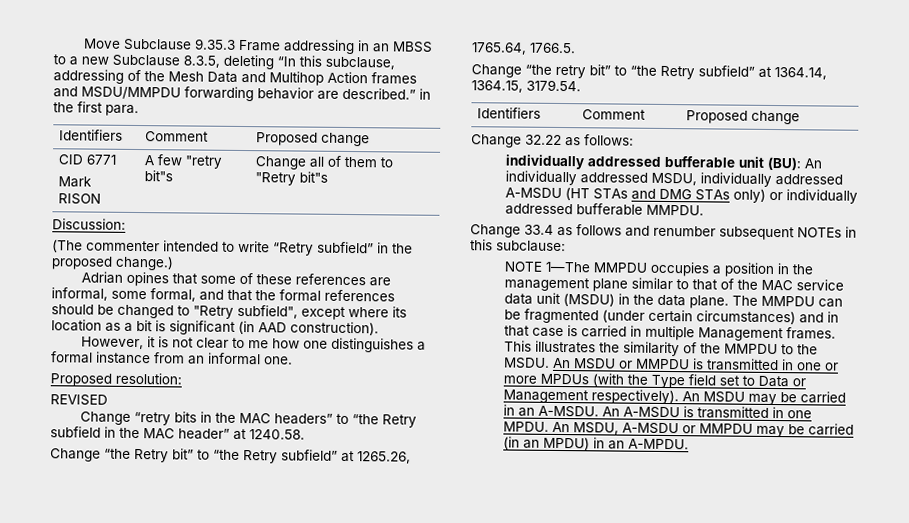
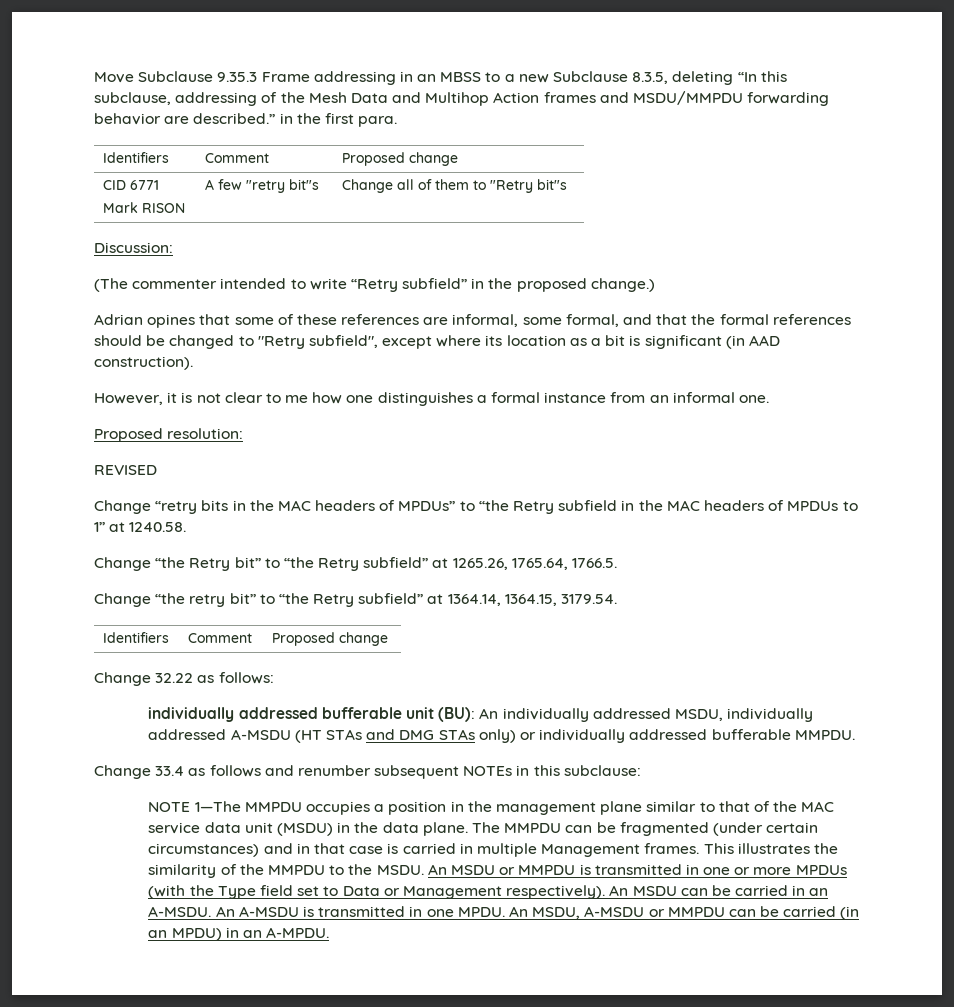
- Change “retry bits in the MAC headers” to “the Retry subfield in the MAC header” at 1240.58.
+ Change “retry bits in the MAC headers of MPDUs” to “the Retry subfield in the MAC headers of MPDUs to 1” at 1240.58.
- An MSDU may be carried in an A-MSDU.
+ An MSDU can be carried in an A-MSDU.
- An MSDU, A-MSDU or MMPDU may be carried (in an MPDU) in an A-MPDU.
+ An MSDU, A-MSDU or MMPDU can be carried (in an MPDU) in an A-MPDU.

